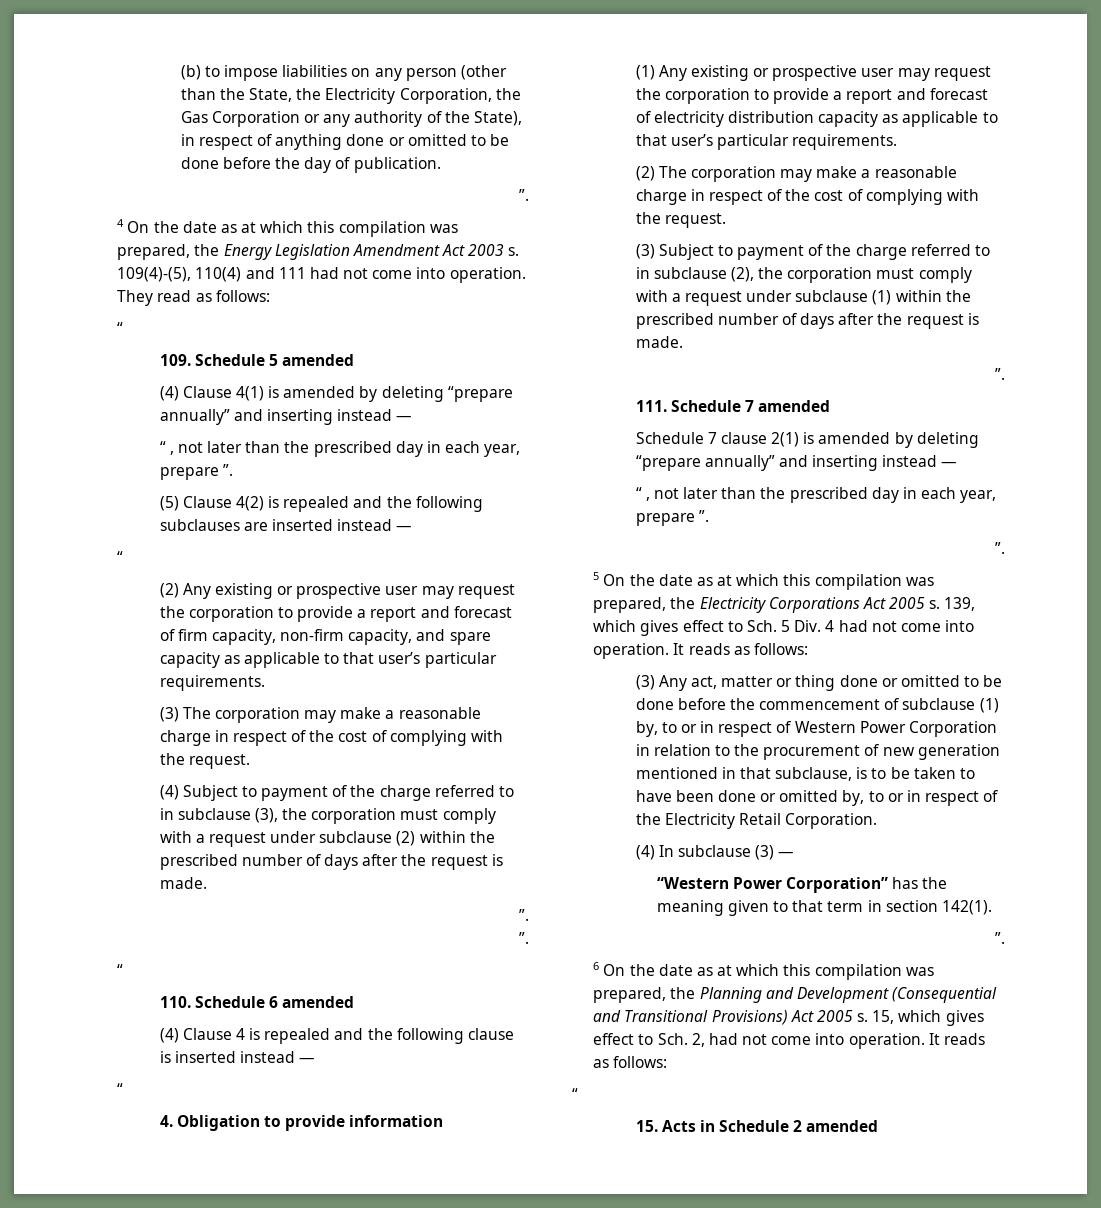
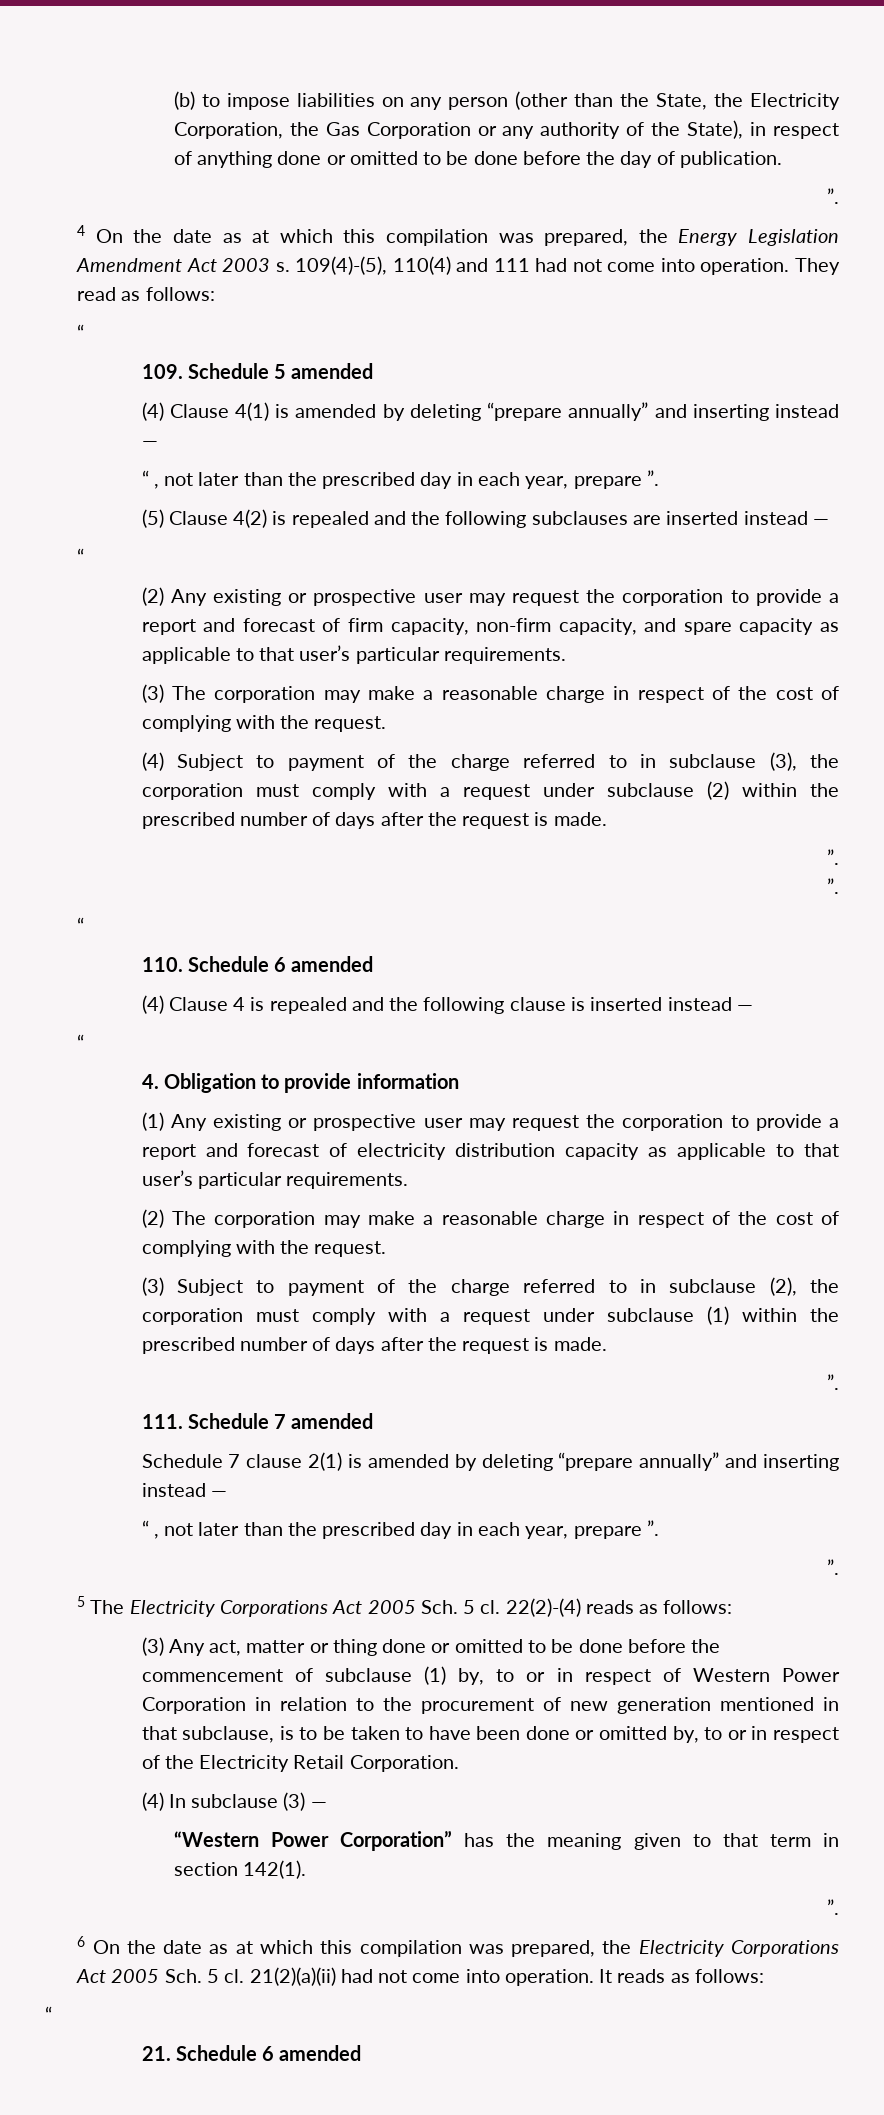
- 5 On the date as at which this compilation was prepared, the Electricity Corporations Act 2005 s. 139, which gives effect to Sch. 5 Div. 4 had not come into operation. It reads as follows:
+ 5 The Electricity Corporations Act 2005 Sch. 5 cl. 22(2)-(4) reads as follows:
- 6 On the date as at which this compilation was prepared, the Planning and Development (Consequential and Transitional Provisions) Act 2005 s. 15, which gives effect to Sch. 2, had not come into operation.
+ 6 On the date as at which this compilation was prepared, the Electricity Corporations Act 2005 Sch. 5 cl. 21(2)(a)(ii) had not come into operation.
- 15. Acts in Schedule 2 amended
+ 21. Schedule 6 amended

